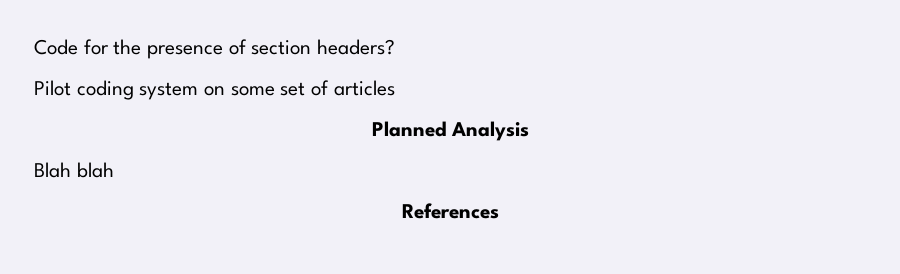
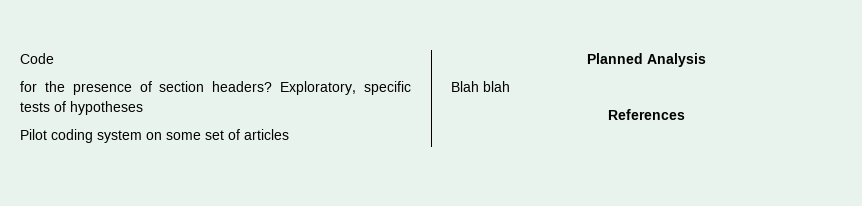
- Code for the presence of section headers?
+ Code
+ for the presence of section headers? Exploratory, specific tests of hypotheses

